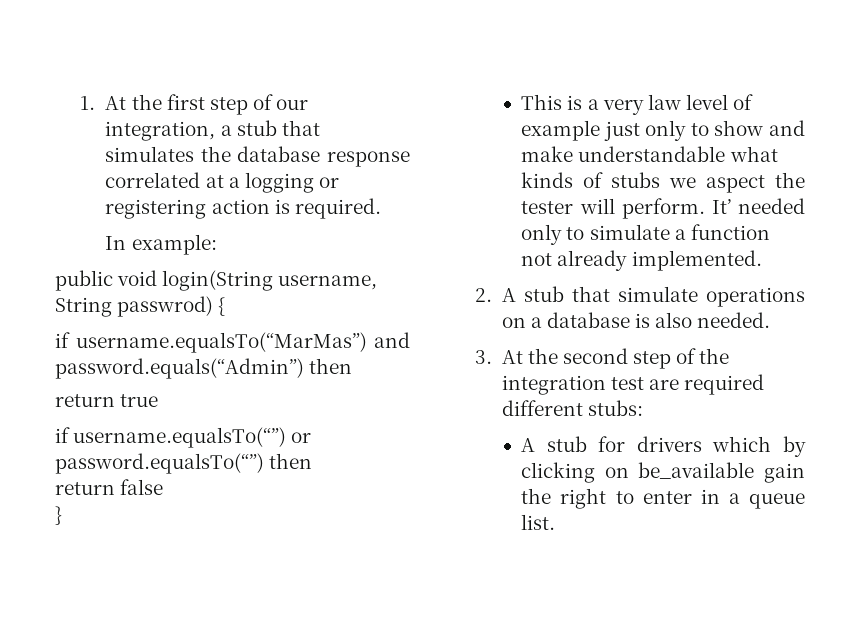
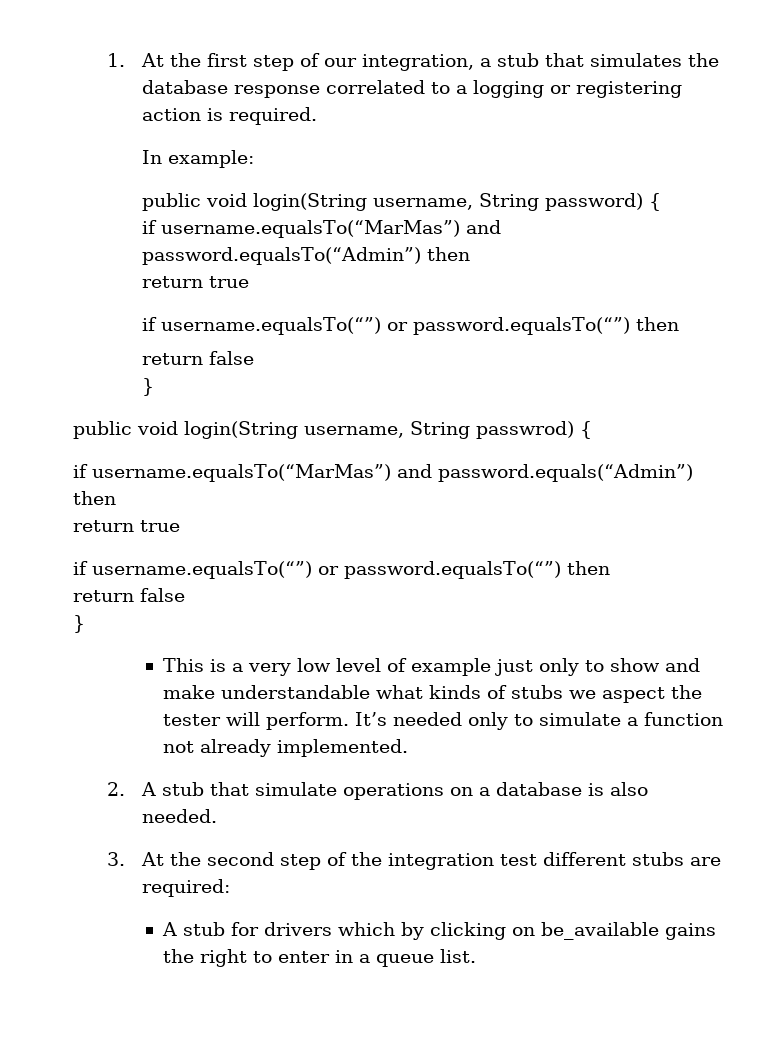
- 1. At the first step of our integration, a stub that simulates the database response correlated at a logging or registering action is required.
+ 1. At the first step of our integration, a stub that simulates the database response correlated to a logging or registering action is required.
+ public void login(String username, String password) {
+ if username.equalsTo(“MarMas”) and password.equalsTo(“Admin”) then
+ return true
+ if username.equalsTo(“”) or password.equalsTo(“”) then
+ return false
+ }
- This is a very law level of example just only to show and make understandable what kinds of stubs we aspect the tester will perform.
+ This is a very low level of example just only to show and make understandable what kinds of stubs we aspect the tester will perform.
- It’ needed only to simulate a function not already implemented.
+ It’s needed only to simulate a function not already implemented.
- 3. At the second step of the integration test are required different stubs:
+ 3. At the second step of the integration test different stubs are required:
- A stub for drivers which by clicking on be_available gain the right to enter in a queue list.
+ A stub for drivers which by clicking on be_available gains the right to enter in a queue list.

